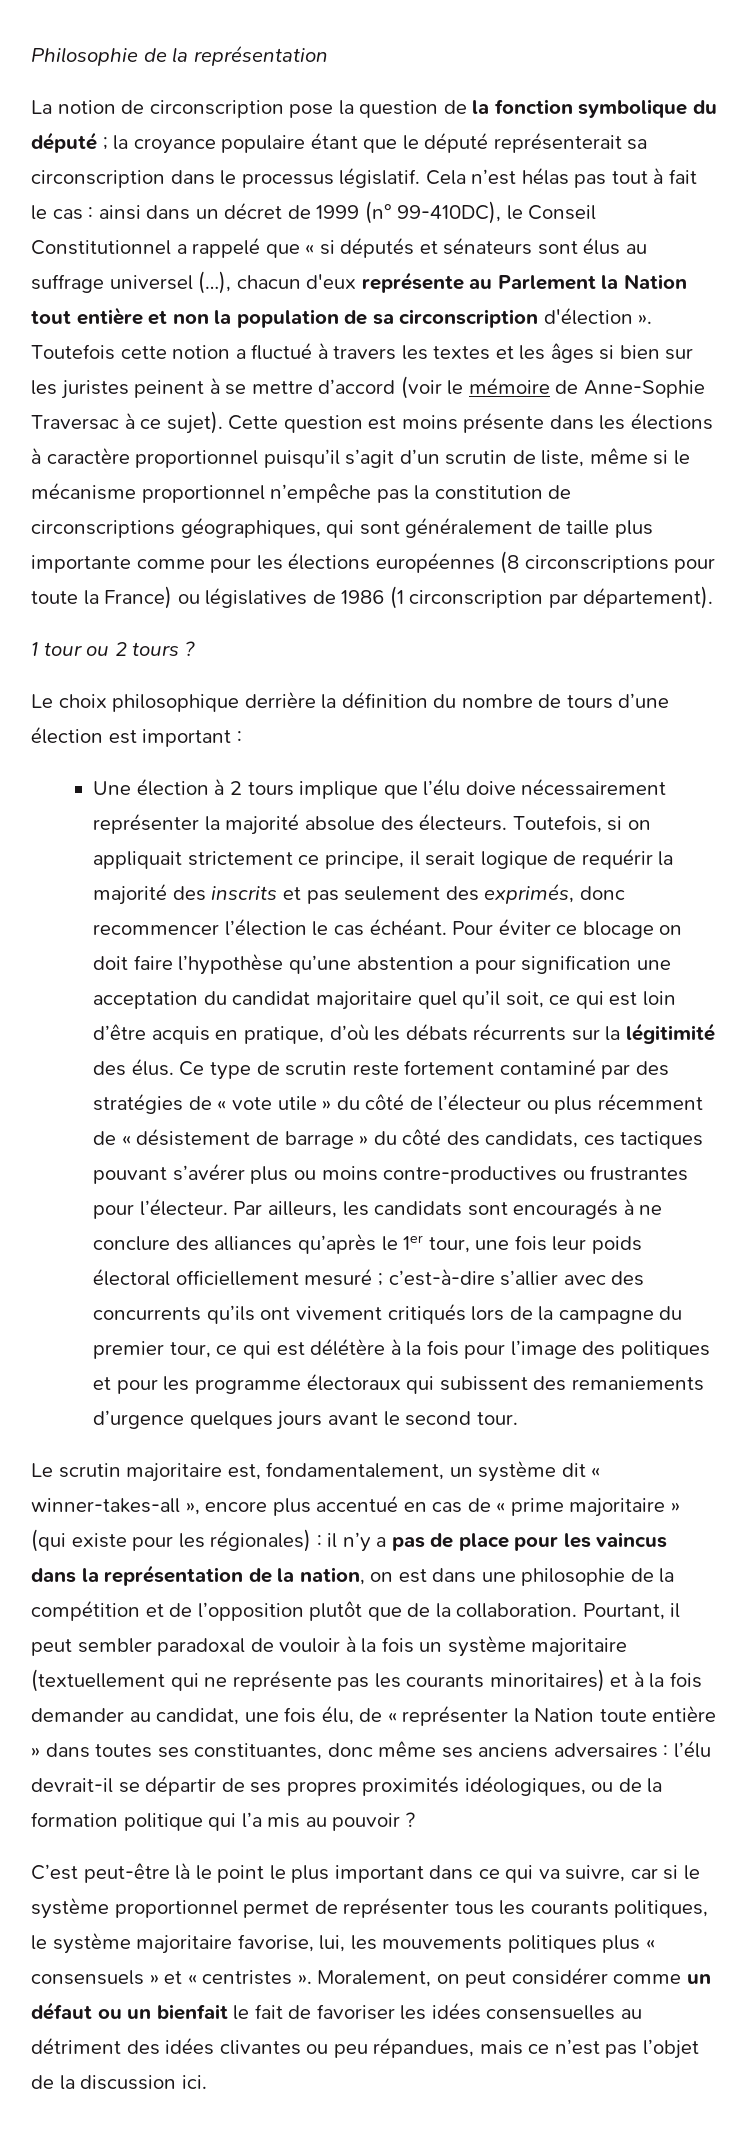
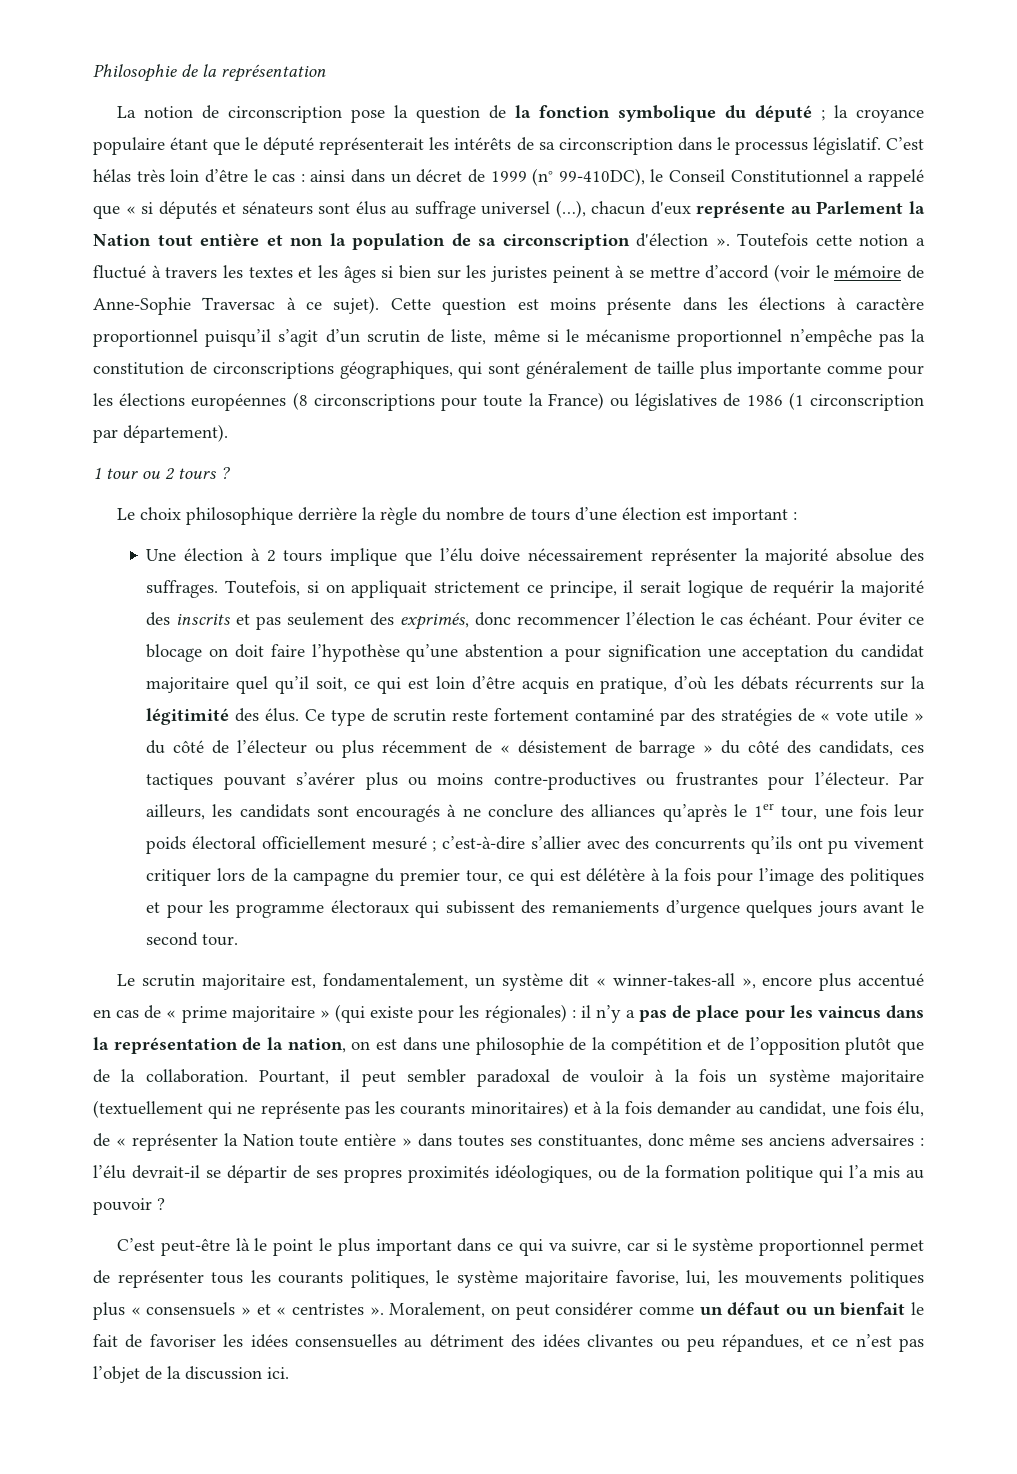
- La notion de circonscription pose la question de la fonction symbolique du député ; la croyance populaire étant que le député représenterait sa circonscription dans le processus législatif.
+ La notion de circonscription pose la question de la fonction symbolique du député ; la croyance populaire étant que le député représenterait les intérêts de sa circonscription dans le processus législatif.
- Cela n’est hélas pas tout à fait le cas : ainsi dans un décret de 1999 (n° 99-410DC), le Conseil Constitutionnel a rappelé que « si députés et sénateurs sont élus au suffrage universel (…), chacun d'eux représente au Parlement la Nation tout entière et non la population de sa circonscription d'élection ».
+ C’est hélas très loin d’être le cas : ainsi dans un décret de 1999 (n° 99-410DC), le Conseil Constitutionnel a rappelé que « si députés et sénateurs sont élus au suffrage universel (…), chacun d'eux représente au Parlement la Nation tout entière et non la population de sa circonscription d'élection ».
- Le choix philosophique derrière la définition du nombre de tours d’une élection est important :
+ Le choix philosophique derrière la règle du nombre de tours d’une élection est important :
- Une élection à 2 tours implique que l’élu doive nécessairement représenter la majorité absolue des électeurs.
+ Une élection à 2 tours implique que l’élu doive nécessairement représenter la majorité absolue des suffrages.
- c’est-à-dire s’allier avec des concurrents qu’ils ont vivement critiqués lors de la campagne du premier tour, ce qui est délétère à la fois pour l’image des politiques et pour les programme électoraux qui subissent des remaniements d’urgence quelques jours avant le second tour.
+ c’est-à-dire s’allier avec des concurrents qu’ils ont pu vivement critiquer lors de la campagne du premier tour, ce qui est délétère à la fois pour l’image des politiques et pour les programme électoraux qui subissent des remaniements d’urgence quelques jours avant le second tour.
- Moralement, on peut considérer comme un défaut ou un bienfait le fait de favoriser les idées consensuelles au détriment des idées clivantes ou peu répandues, mais ce n’est pas l’objet de la discussion ici.
+ Moralement, on peut considérer comme un défaut ou un bienfait le fait de favoriser les idées consensuelles au détriment des idées clivantes ou peu répandues, et ce n’est pas l’objet de la discussion ici.

